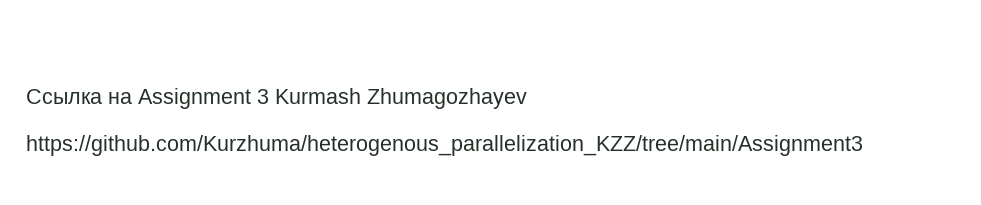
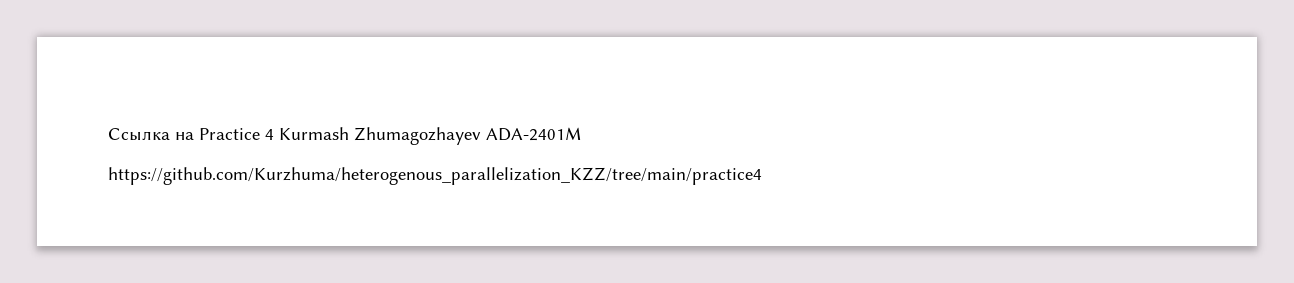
- Ссылка на Assignment 3 Kurmash Zhumagozhayev
- https://github.com/Kurzhuma/heterogenous_parallelization_KZZ/tree/main/Assignment3
+ Ссылка на Practice 4 Kurmash Zhumagozhayev ADA-2401M
+ https://github.com/Kurzhuma/heterogenous_parallelization_KZZ/tree/main/practice4

